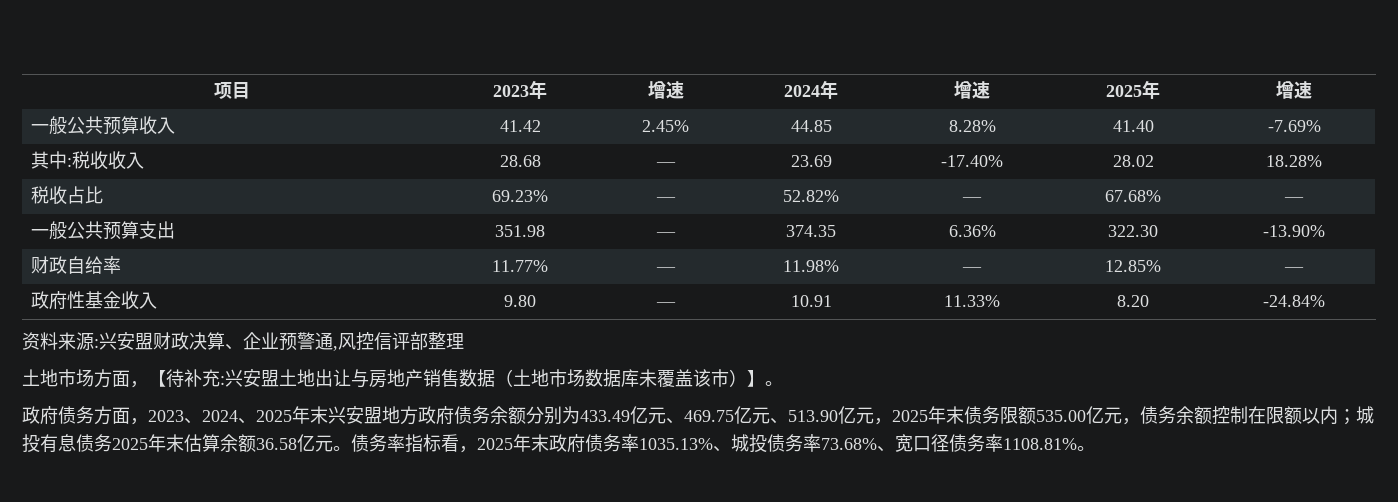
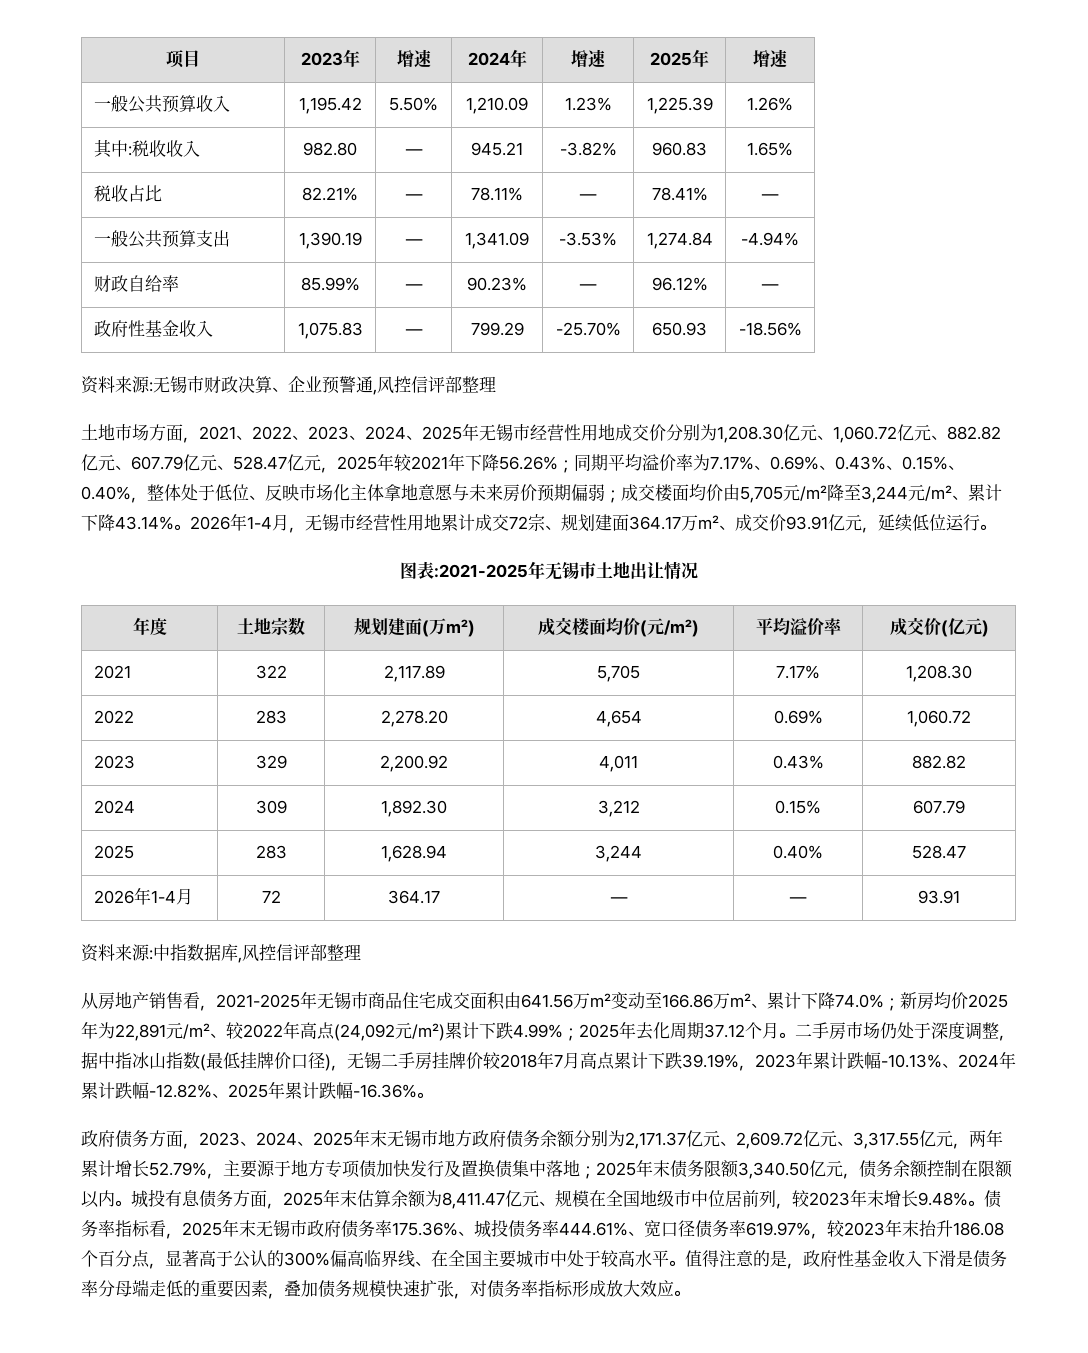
- 一般公共预算收入 | 41.42 | 2.45% | 44.85 | 8.28% | 41.40 | -7.69%
+ 一般公共预算收入 | 1,195.42 | 5.50% | 1,210.09 | 1.23% | 1,225.39 | 1.26%
- 其中:税收收入 | 28.68 | — | 23.69 | -17.40% | 28.02 | 18.28%
+ 其中:税收收入 | 982.80 | — | 945.21 | -3.82% | 960.83 | 1.65%
- 税收占比 | 69.23% | — | 52.82% | — | 67.68% | —
+ 税收占比 | 82.21% | — | 78.11% | — | 78.41% | —
- 一般公共预算支出 | 351.98 | — | 374.35 | 6.36% | 322.30 | -13.90%
+ 一般公共预算支出 | 1,390.19 | — | 1,341.09 | -3.53% | 1,274.84 | -4.94%
- 财政自给率 | 11.77% | — | 11.98% | — | 12.85% | —
+ 财政自给率 | 85.99% | — | 90.23% | — | 96.12% | —
- 政府性基金收入 | 9.80 | — | 10.91 | 11.33% | 8.20 | -24.84%
- 资料来源:兴安盟财政决算、企业预警通,风控信评部整理
+ 政府性基金收入 | 1,075.83 | — | 799.29 | -25.70% | 650.93 | -18.56%
+ 资料来源:无锡市财政决算、企业预警通,风控信评部整理
- 土地市场方面，【待补充:兴安盟土地出让与房地产销售数据（土地市场数据库未覆盖该市）】。
+ 土地市场方面，2021、2022、2023、2024、2025年无锡市经营性用地成交价分别为1,208.30亿元、1,060.72亿元、882.82亿元、607.79亿元、528.47亿元，2025年较2021年下降56.26%；同期平均溢价率为7.17%、0.69%、0.43%、0.15%、0.40%，整体处于低位、反映市场化主体拿地意愿与未来房价预期偏弱；成交楼面均价由5,705元/㎡降至3,244元/㎡、累计下降43.14%。2026年1-4月，无锡市经营性用地累计成交72宗、规划建面364.17万㎡、成交价93.91亿元，延续低位运行。
+ 图表:2021-2025年无锡市土地出让情况
+ 年度 | 土地宗数 | 规划建面(万㎡) | 成交楼面均价(元/㎡) | 平均溢价率 | 成交价(亿元)
+ 2021 | 322 | 2,117.89 | 5,705 | 7.17% | 1,208.30
+ 2022 | 283 | 2,278.20 | 4,654 | 0.69% | 1,060.72
+ 2023 | 329 | 2,200.92 | 4,011 | 0.43% | 882.82
+ 2024 | 309 | 1,892.30 | 3,212 | 0.15% | 607.79
+ 2025 | 283 | 1,628.94 | 3,244 | 0.40% | 528.47
+ 2026年1-4月 | 72 | 364.17 | — | — | 93.91
+ 资料来源:中指数据库,风控信评部整理
+ 从房地产销售看，2021-2025年无锡市商品住宅成交面积由641.56万㎡变动至166.86万㎡、累计下降74.0%；新房均价2025年为22,891元/㎡、较2022年高点(24,092元/㎡)累计下跌4.99%；2025年去化周期37.12个月。二手房市场仍处于深度调整，据中指冰山指数(最低挂牌价口径)，无锡二手房挂牌价较2018年7月高点累计下跌39.19%，2023年累计跌幅-10.13%、2024年累计跌幅-12.82%、2025年累计跌幅-16.36%。
- 政府债务方面，2023、2024、2025年末兴安盟地方政府债务余额分别为433.49亿元、469.75亿元、513.90亿元，2025年末债务限额535.00亿元，债务余额控制在限额以内；城投有息债务2025年末估算余额36.58亿元。
+ 政府债务方面，2023、2024、2025年末无锡市地方政府债务余额分别为2,171.37亿元、2,609.72亿元、3,317.55亿元，两年累计增长52.79%，主要源于地方专项债加快发行及置换债集中落地；2025年末债务限额3,340.50亿元，债务余额控制在限额以内。城投有息债务方面，2025年末估算余额为8,411.47亿元、规模在全国地级市中位居前列，较2023年末增长9.48%。
- 债务率指标看，2025年末政府债务率1035.13%、城投债务率73.68%、宽口径债务率1108.81%。
+ 债务率指标看，2025年末无锡市政府债务率175.36%、城投债务率444.61%、宽口径债务率619.97%，较2023年末抬升186.08个百分点，显著高于公认的300%偏高临界线、在全国主要城市中处于较高水平。值得注意的是，政府性基金收入下滑是债务率分母端走低的重要因素，叠加债务规模快速扩张，对债务率指标形成放大效应。

